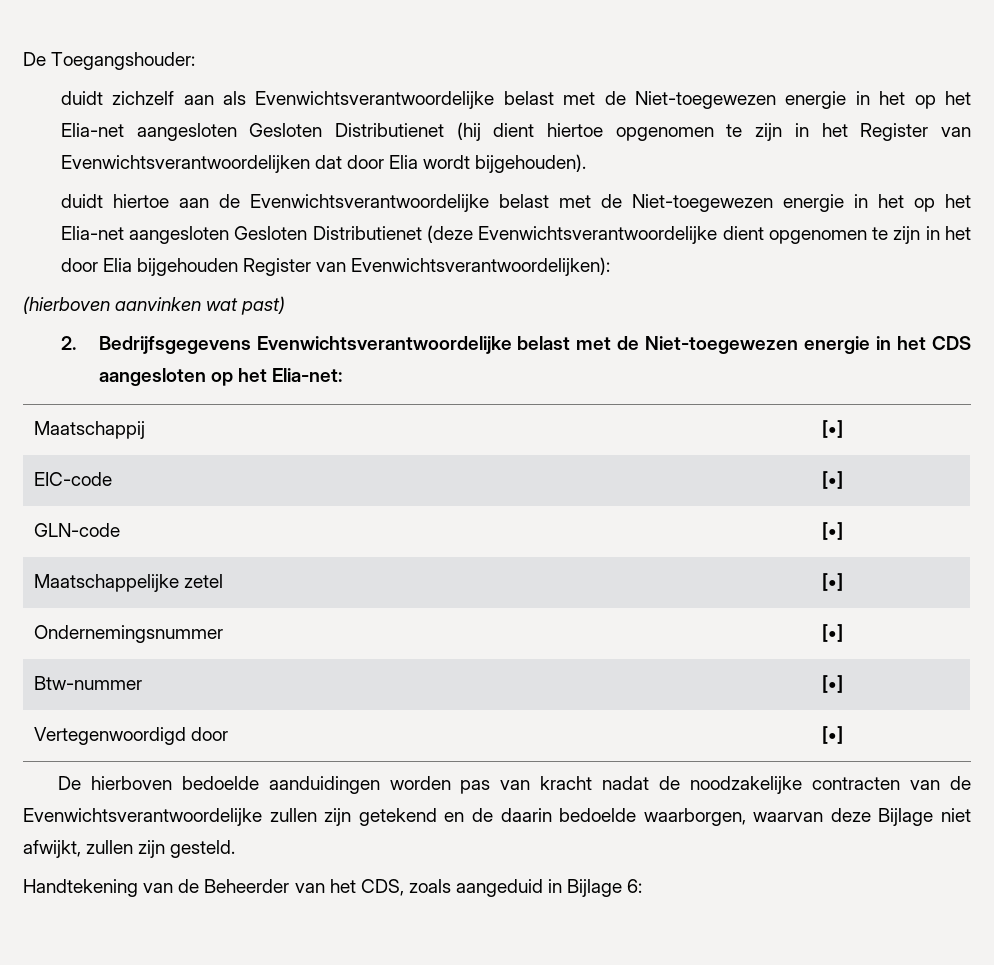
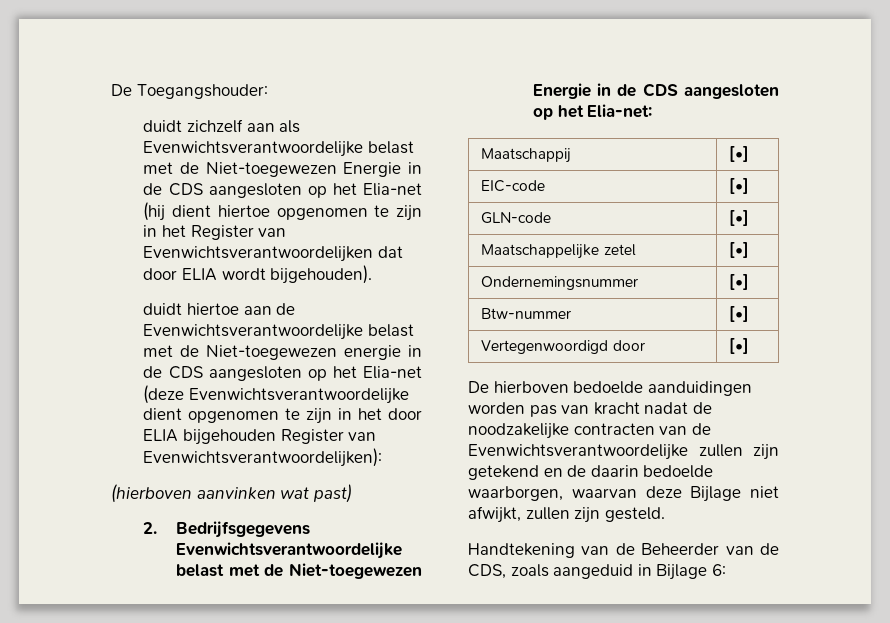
- duidt zichzelf aan als Evenwichtsverantwoordelijke belast met de Niet-toegewezen energie in het op het Elia-net aangesloten Gesloten Distributienet (hij dient hiertoe opgenomen te zijn in het Register van Evenwichtsverantwoordelijken dat door Elia wordt bijgehouden).
+ duidt zichzelf aan als Evenwichtsverantwoordelijke belast met de Niet-toegewezen Energie in de CDS aangesloten op het Elia-net (hij dient hiertoe opgenomen te zijn in het Register van Evenwichtsverantwoordelijken dat door ELIA wordt bijgehouden).
- duidt hiertoe aan de Evenwichtsverantwoordelijke belast met de Niet-toegewezen energie in het op het Elia-net aangesloten Gesloten Distributienet (deze Evenwichtsverantwoordelijke dient opgenomen te zijn in het door Elia bijgehouden Register van Evenwichtsverantwoordelijken):
+ duidt hiertoe aan de Evenwichtsverantwoordelijke belast met de Niet-toegewezen energie in de CDS aangesloten op het Elia-net (deze Evenwichtsverantwoordelijke dient opgenomen te zijn in het door ELIA bijgehouden Register van Evenwichtsverantwoordelijken):
- 2. Bedrijfsgegevens Evenwichtsverantwoordelijke belast met de Niet-toegewezen energie in het CDS aangesloten op het Elia-net:
+ 2. Bedrijfsgegevens Evenwichtsverantwoordelijke belast met de Niet-toegewezen Energie in de CDS aangesloten op het Elia-net:
- Handtekening van de Beheerder van het CDS, zoals aangeduid in Bijlage 6:
+ Handtekening van de Beheerder van de CDS, zoals aangeduid in Bijlage 6:

